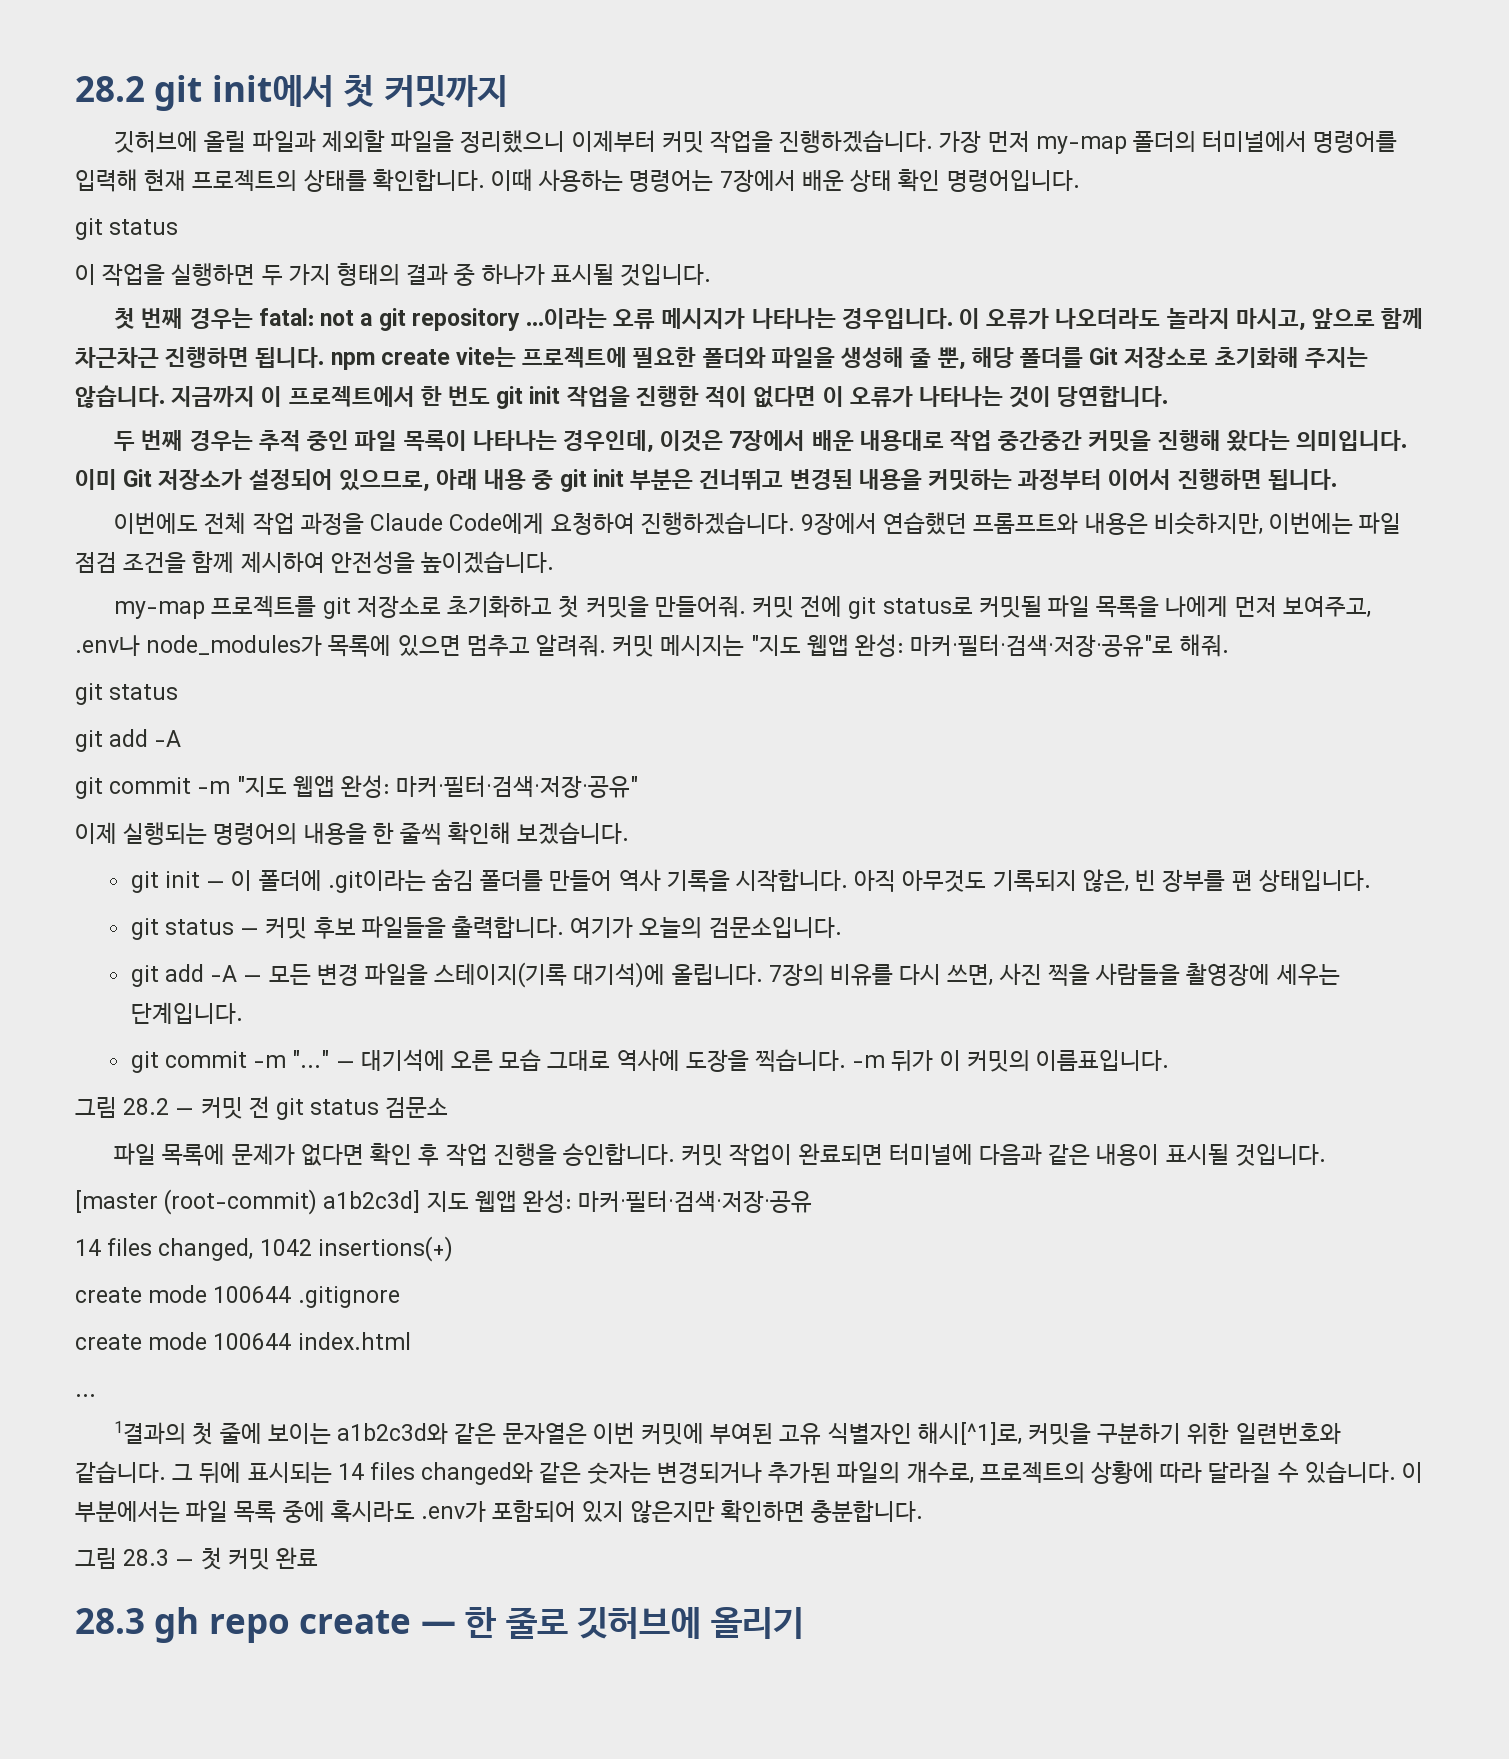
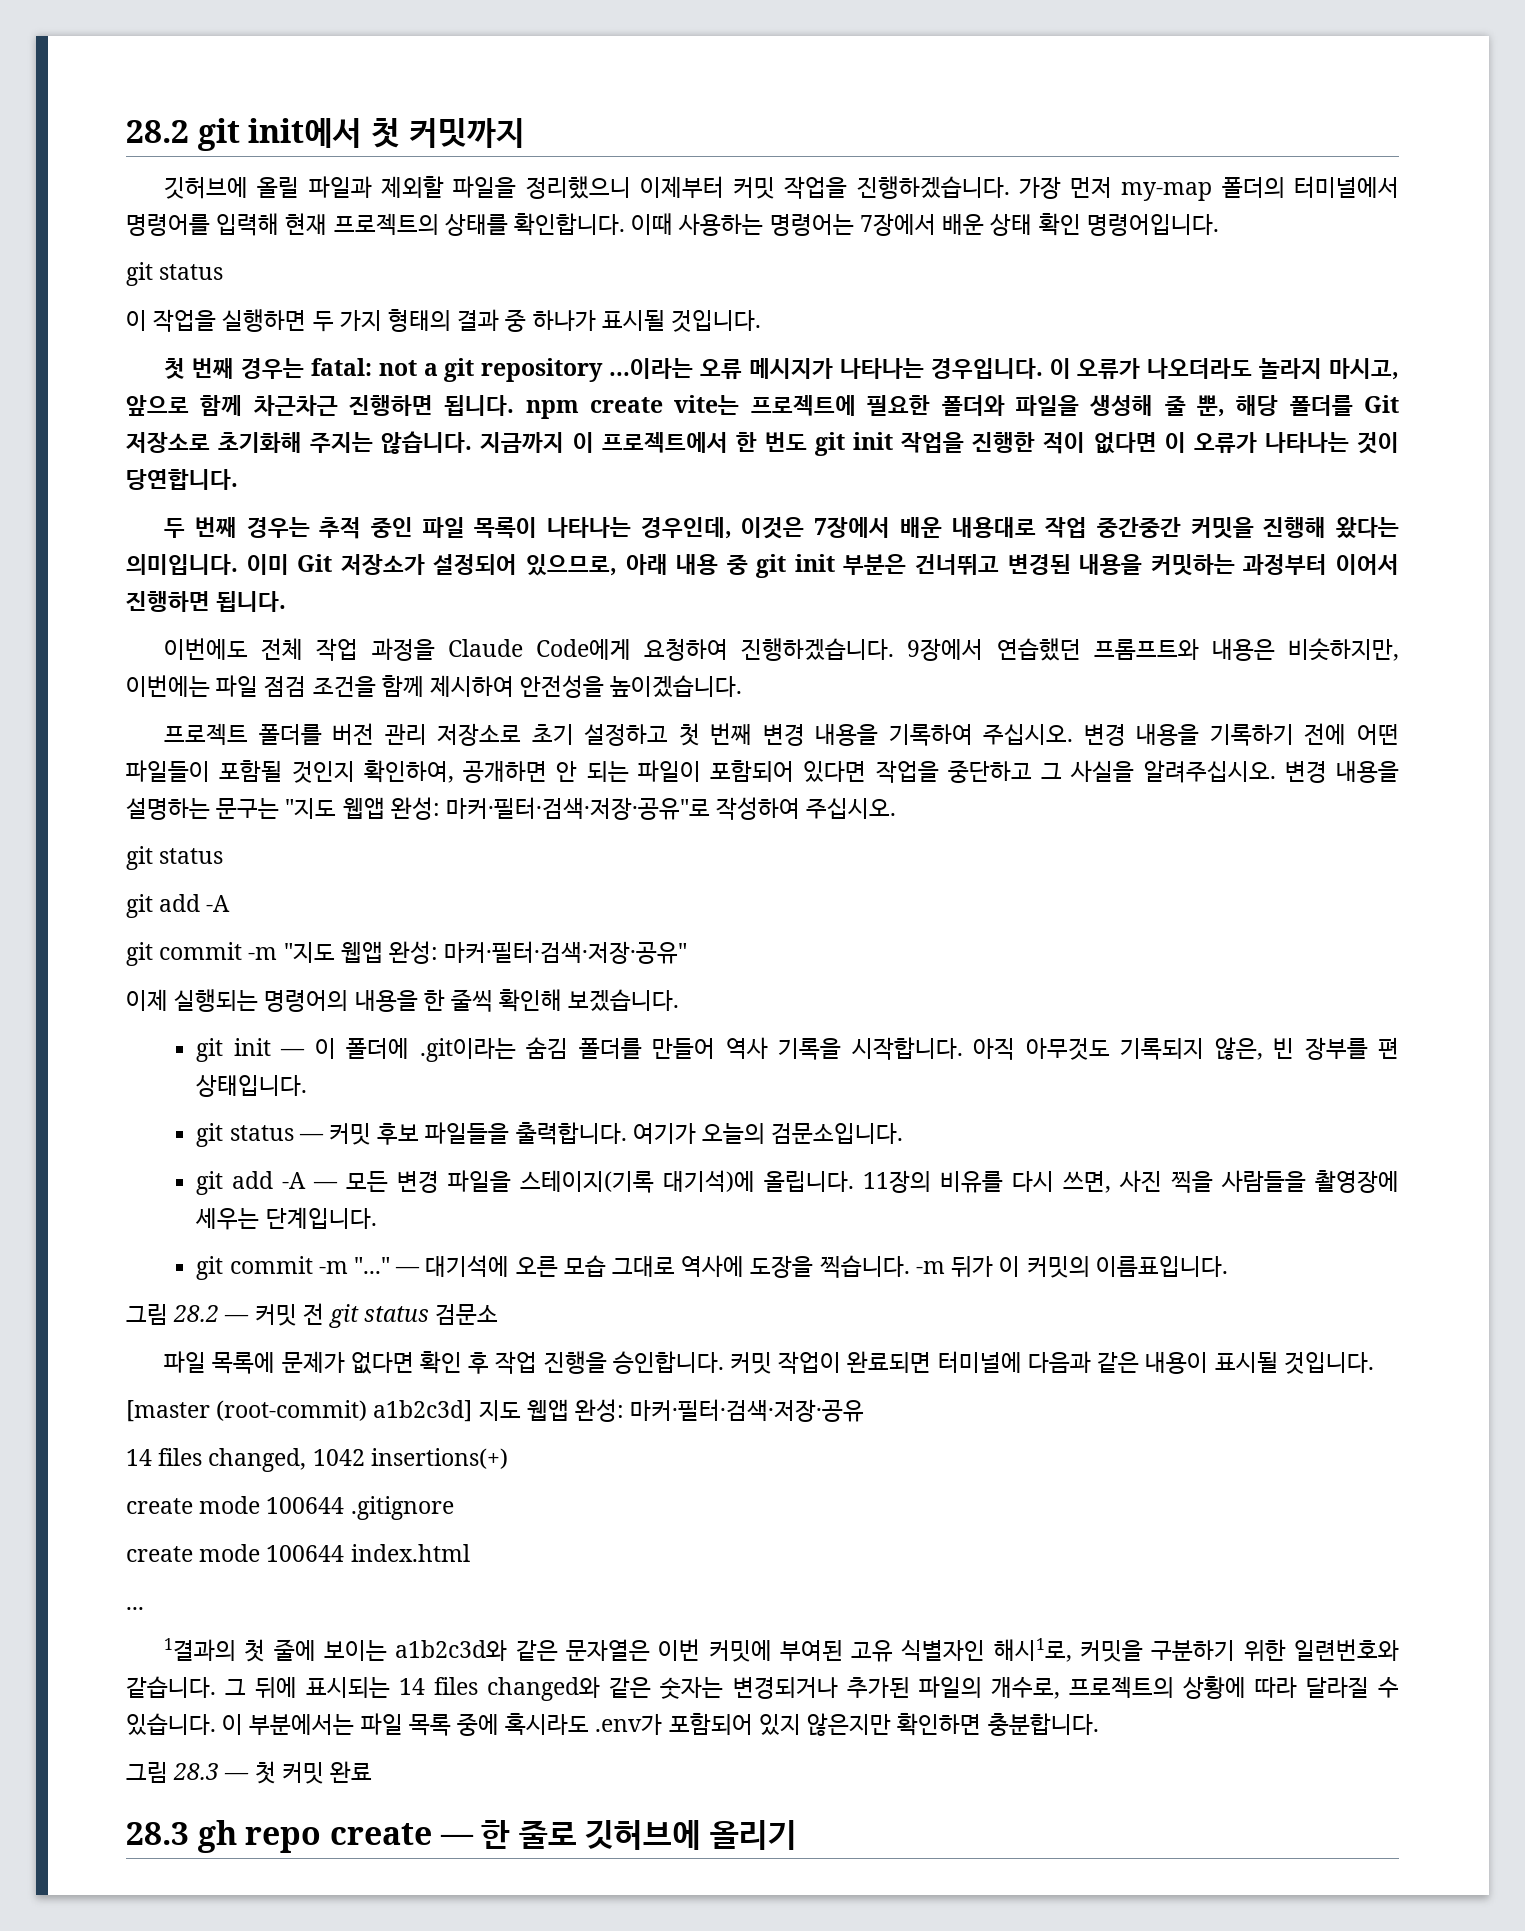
- my-map 프로젝트를 git 저장소로 초기화하고 첫 커밋을 만들어줘. 커밋 전에 git status로 커밋될 파일 목록을 나에게 먼저 보여주고, .env나 node_modules가 목록에 있으면 멈추고 알려줘. 커밋 메시지는 "지도 웹앱 완성: 마커·필터·검색·저장·공유"로 해줘.
+ 프로젝트 폴더를 버전 관리 저장소로 초기 설정하고 첫 번째 변경 내용을 기록하여 주십시오. 변경 내용을 기록하기 전에 어떤 파일들이 포함될 것인지 확인하여, 공개하면 안 되는 파일이 포함되어 있다면 작업을 중단하고 그 사실을 알려주십시오. 변경 내용을 설명하는 문구는 "지도 웹앱 완성: 마커·필터·검색·저장·공유"로 작성하여 주십시오.
- 7장의 비유를 다시 쓰면, 사진 찍을 사람들을 촬영장에 세우는 단계입니다.
+ 11장의 비유를 다시 쓰면, 사진 찍을 사람들을 촬영장에 세우는 단계입니다.
- 1결과의 첫 줄에 보이는 a1b2c3d와 같은 문자열은 이번 커밋에 부여된 고유 식별자인 해시[^1]로, 커밋을 구분하기 위한 일련번호와 같습니다.
+ 1결과의 첫 줄에 보이는 a1b2c3d와 같은 문자열은 이번 커밋에 부여된 고유 식별자인 해시1로, 커밋을 구분하기 위한 일련번호와 같습니다.

